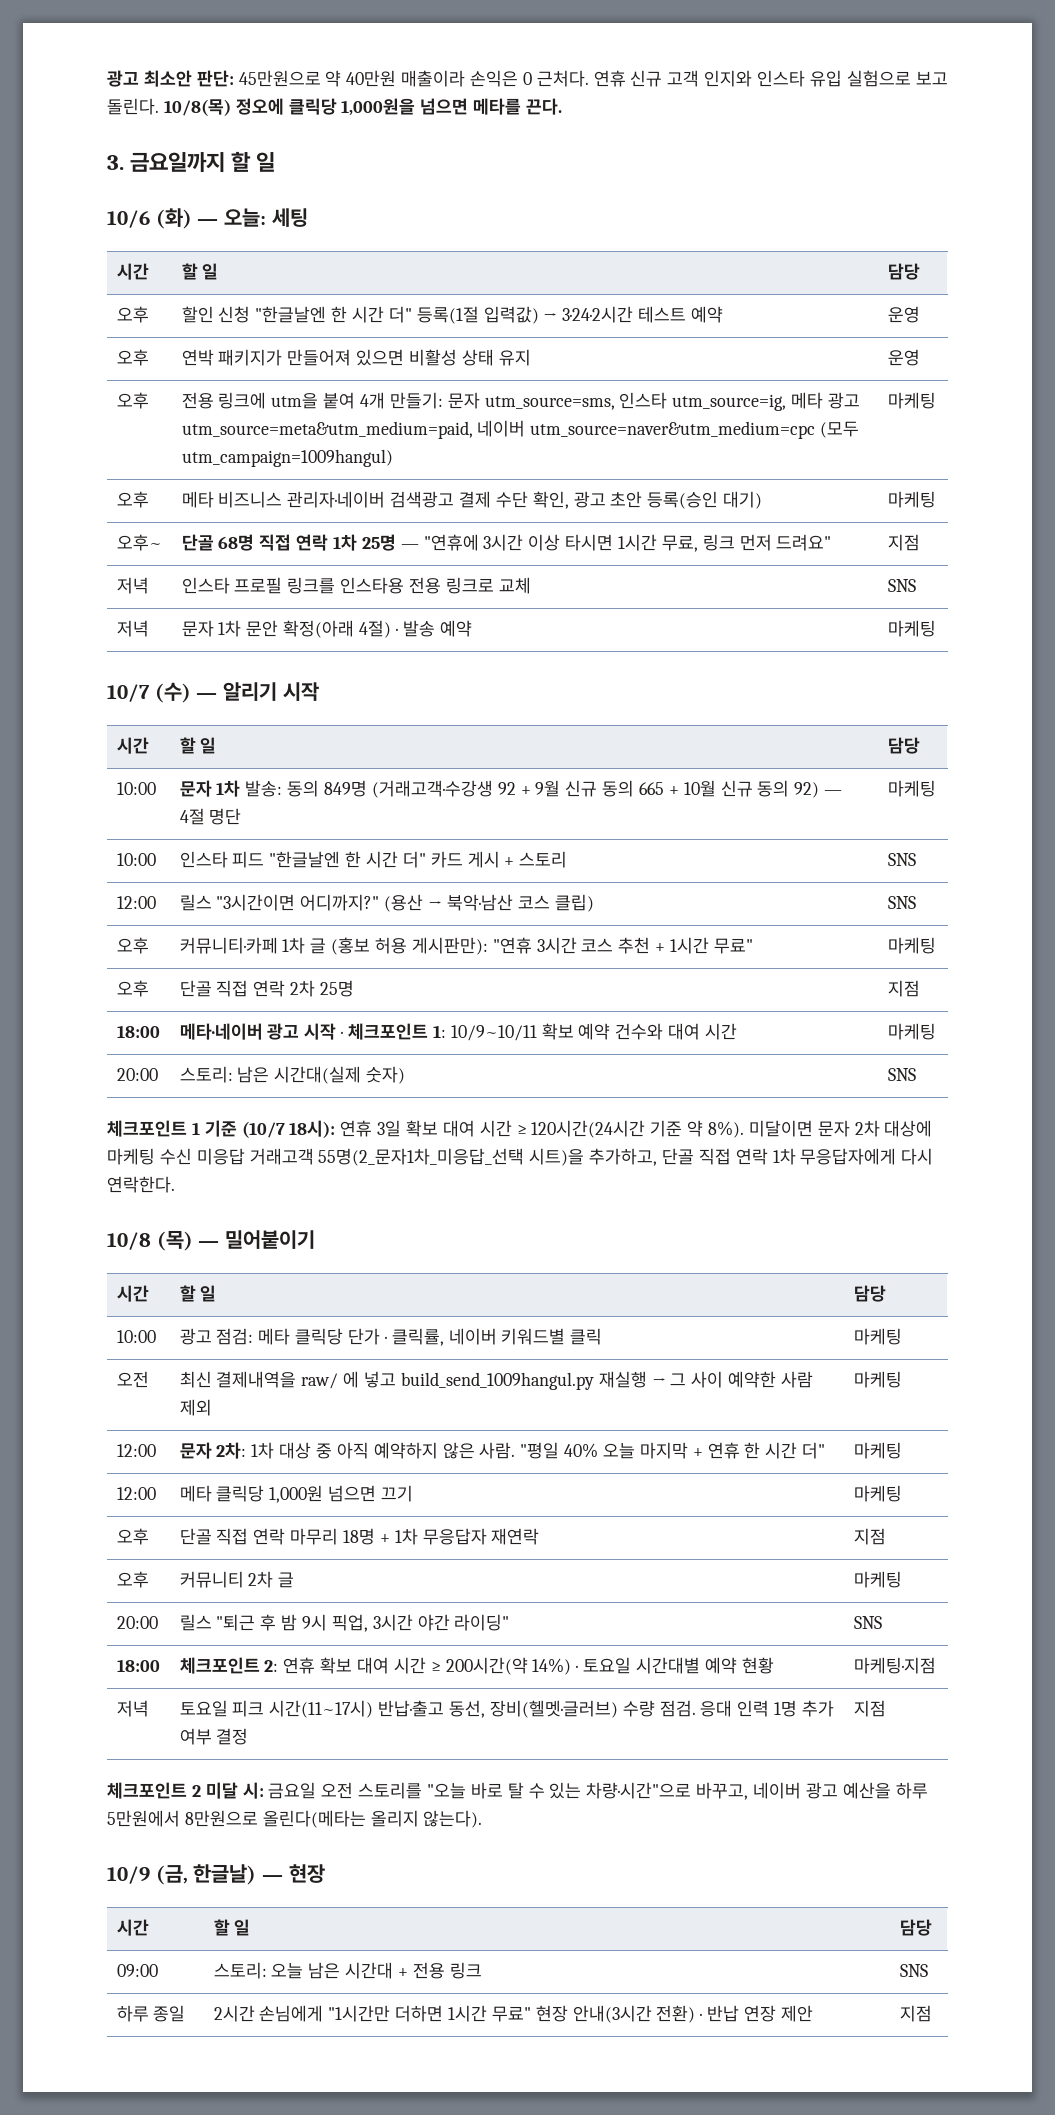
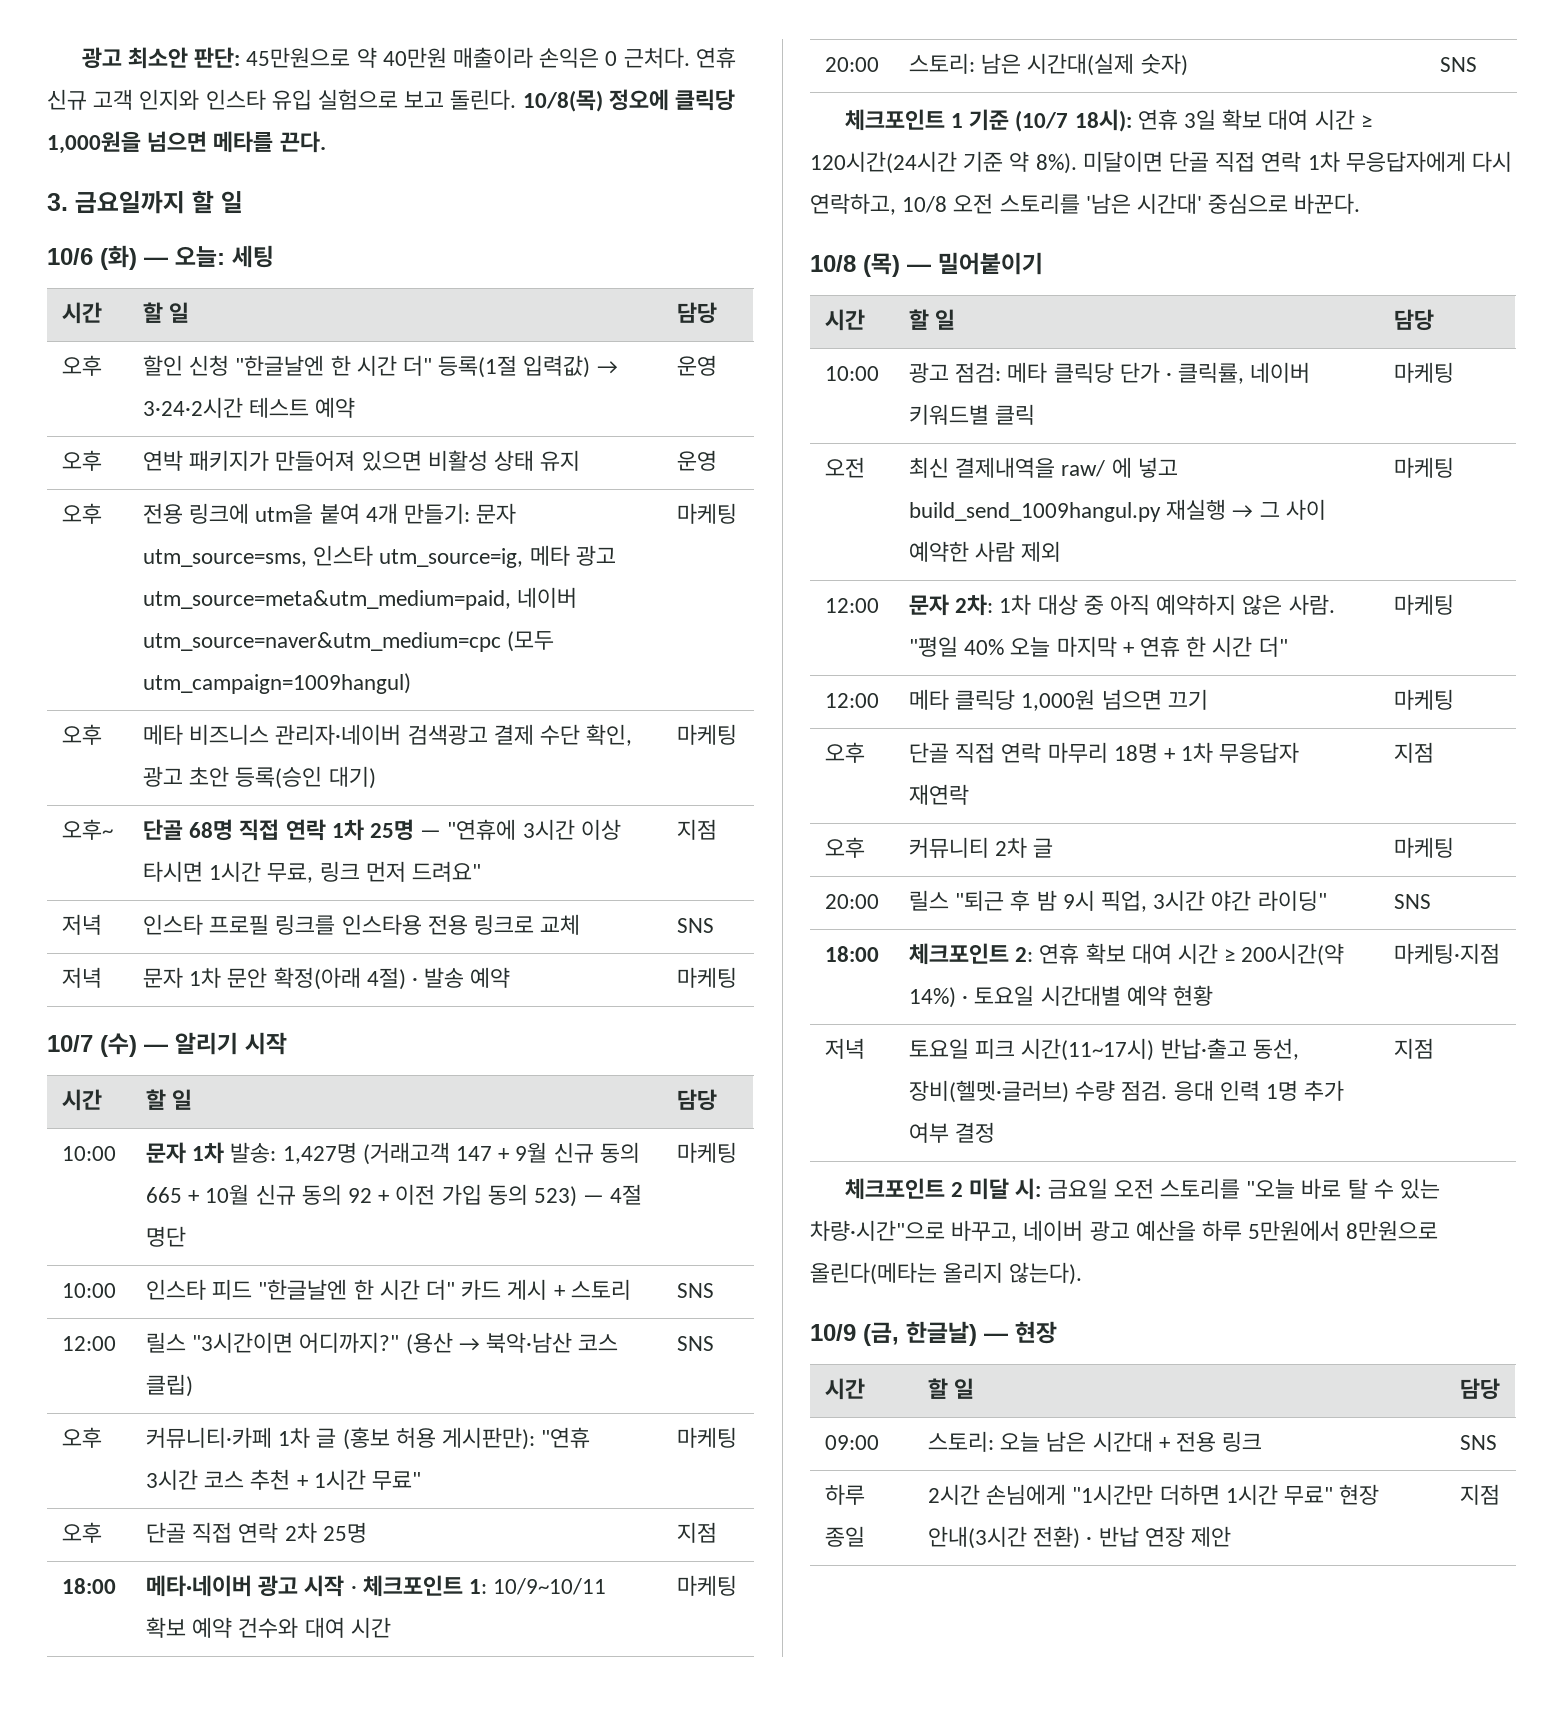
- 10:00 | 문자 1차 발송: 동의 849명 (거래고객·수강생 92 + 9월 신규 동의 665 + 10월 신규 동의 92) — 4절 명단 | 마케팅
+ 10:00 | 문자 1차 발송: 1,427명 (거래고객 147 + 9월 신규 동의 665 + 10월 신규 동의 92 + 이전 가입 동의 523) — 4절 명단 | 마케팅
- 미달이면 문자 2차 대상에 마케팅 수신 미응답 거래고객 55명(2_문자1차_미응답_선택 시트)을 추가하고, 단골 직접 연락 1차 무응답자에게 다시 연락한다.
+ 미달이면 단골 직접 연락 1차 무응답자에게 다시 연락하고, 10/8 오전 스토리를 '남은 시간대' 중심으로 바꾼다.

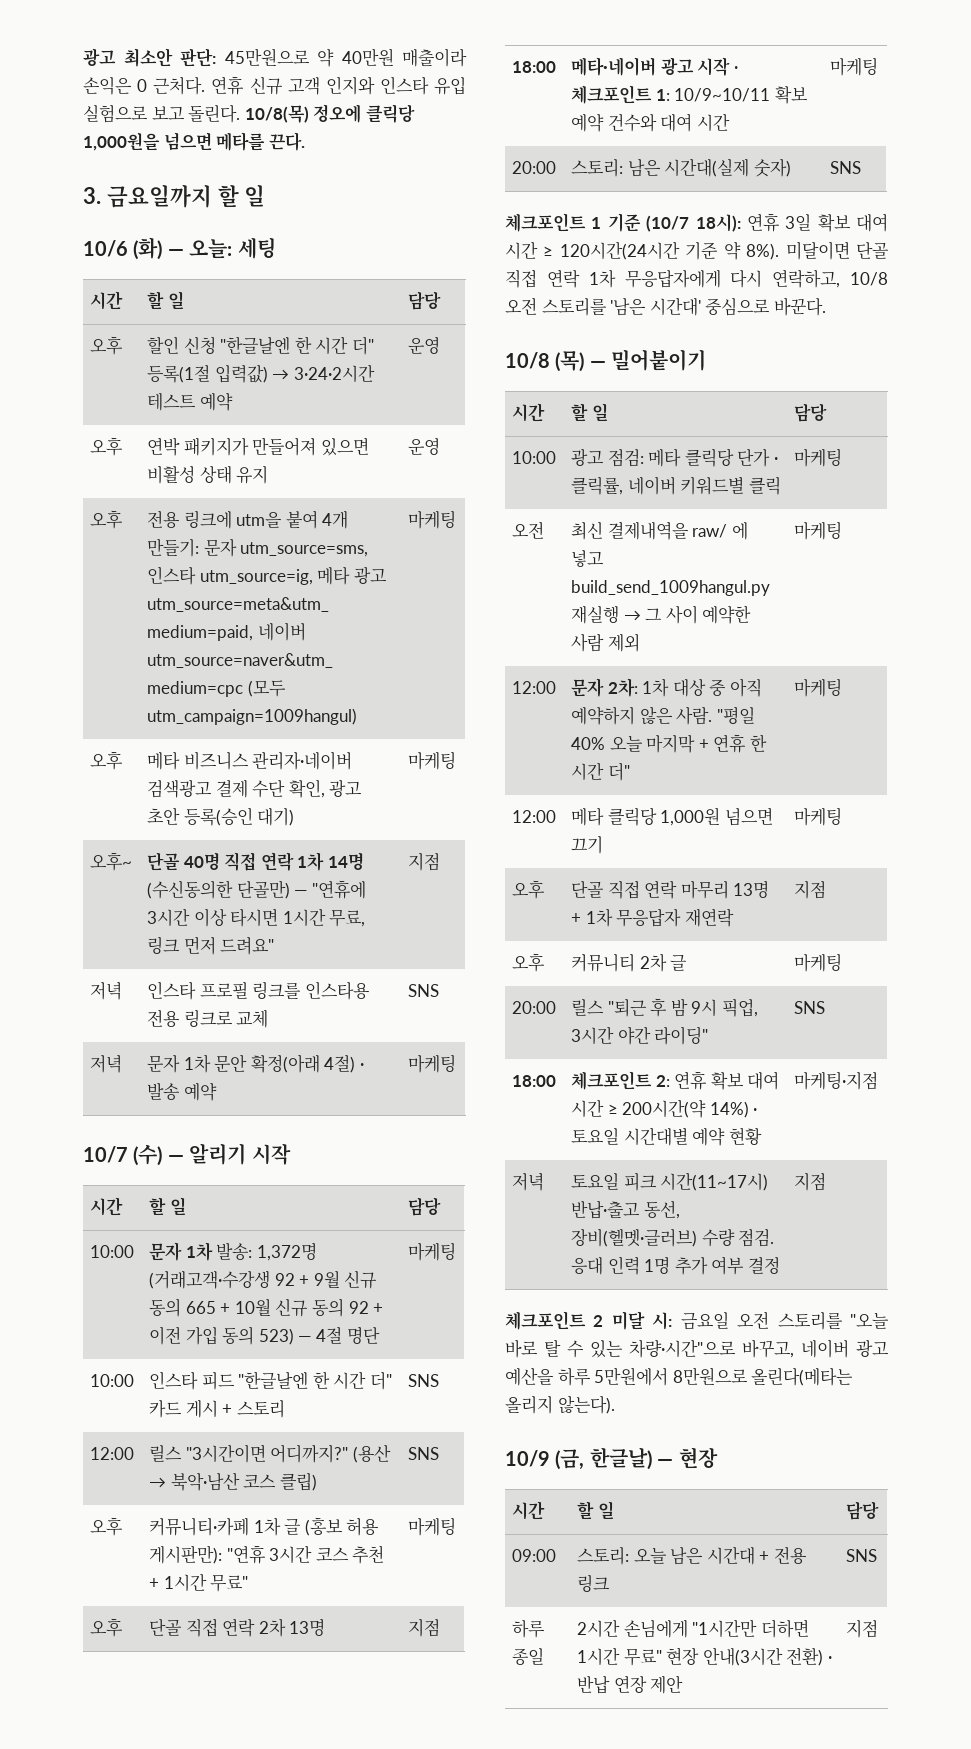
- 오후~ | 단골 68명 직접 연락 1차 25명 — "연휴에 3시간 이상 타시면 1시간 무료, 링크 먼저 드려요" | 지점
+ 오후~ | 단골 40명 직접 연락 1차 14명 (수신동의한 단골만) — "연휴에 3시간 이상 타시면 1시간 무료, 링크 먼저 드려요" | 지점
- 10:00 | 문자 1차 발송: 1,427명 (거래고객 147 + 9월 신규 동의 665 + 10월 신규 동의 92 + 이전 가입 동의 523) — 4절 명단 | 마케팅
+ 10:00 | 문자 1차 발송: 1,372명 (거래고객·수강생 92 + 9월 신규 동의 665 + 10월 신규 동의 92 + 이전 가입 동의 523) — 4절 명단 | 마케팅
- 오후 | 단골 직접 연락 2차 25명 | 지점
+ 오후 | 단골 직접 연락 2차 13명 | 지점
- 오후 | 단골 직접 연락 마무리 18명 + 1차 무응답자 재연락 | 지점
+ 오후 | 단골 직접 연락 마무리 13명 + 1차 무응답자 재연락 | 지점

